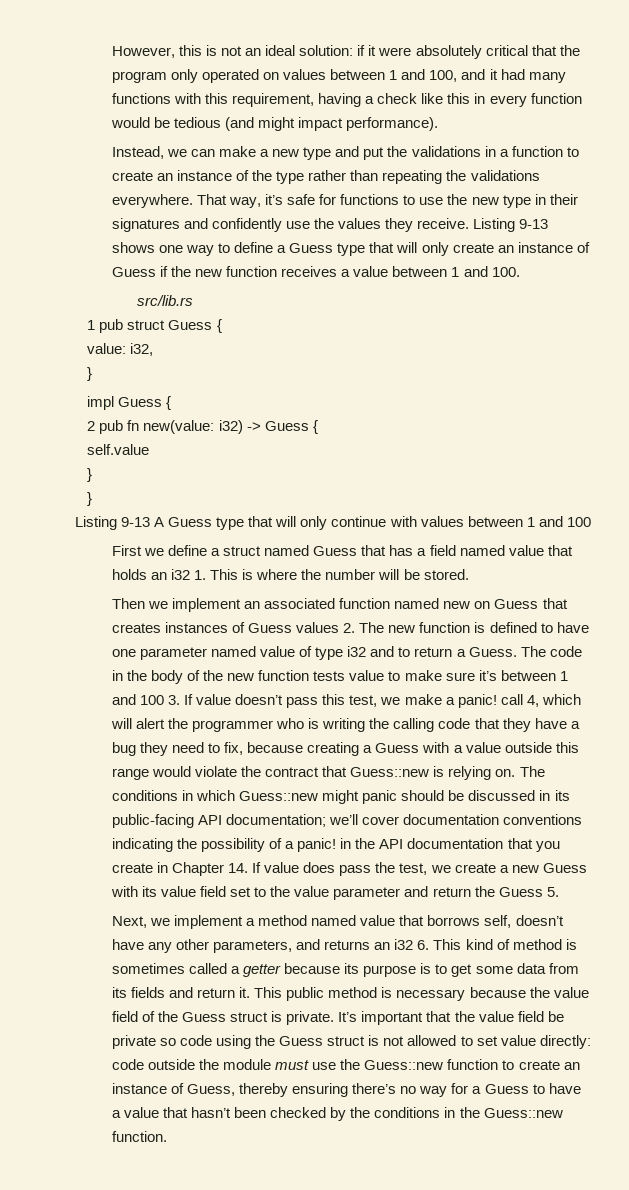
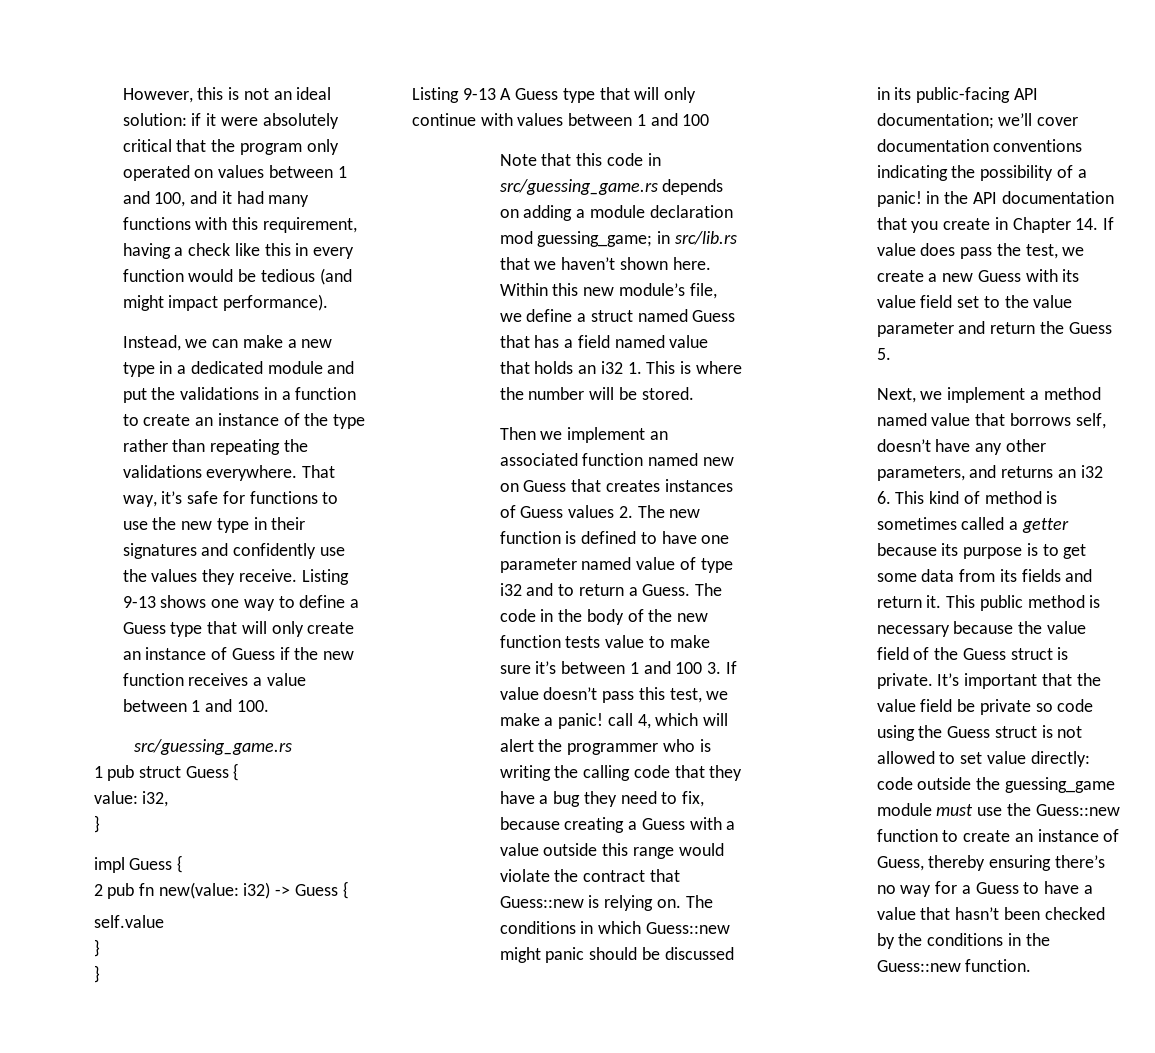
- Instead, we can make a new type and put the validations in a function to create an instance of the type rather than repeating the validations everywhere.
+ Instead, we can make a new type in a dedicated module and put the validations in a function to create an instance of the type rather than repeating the validations everywhere.
  Listing 9-13 shows one way to define a Guess type that will only create an instance of Guess if the new function receives a value between 1 and 100.
- src/lib.rs
+ src/guessing_game.rs
- First we define a struct named Guess that has a field named value that holds an i32 1. This is where the number will be stored.
+ Note that this code in src/guessing_game.rs depends on adding a module declaration mod guessing_game; in src/lib.rs that we haven’t shown here. Within this new module’s file, we define a struct named Guess that has a field named value that holds an i32 1. This is where the number will be stored.
- It’s important that the value field be private so code using the Guess struct is not allowed to set value directly: code outside the module must use the Guess::new function to create an instance of Guess, thereby ensuring there’s no way for a Guess to have a value that hasn’t been checked by the conditions in the Guess::new function.
+ It’s important that the value field be private so code using the Guess struct is not allowed to set value directly: code outside the guessing_game module must use the Guess::new function to create an instance of Guess, thereby ensuring there’s no way for a Guess to have a value that hasn’t been checked by the conditions in the Guess::new function.

